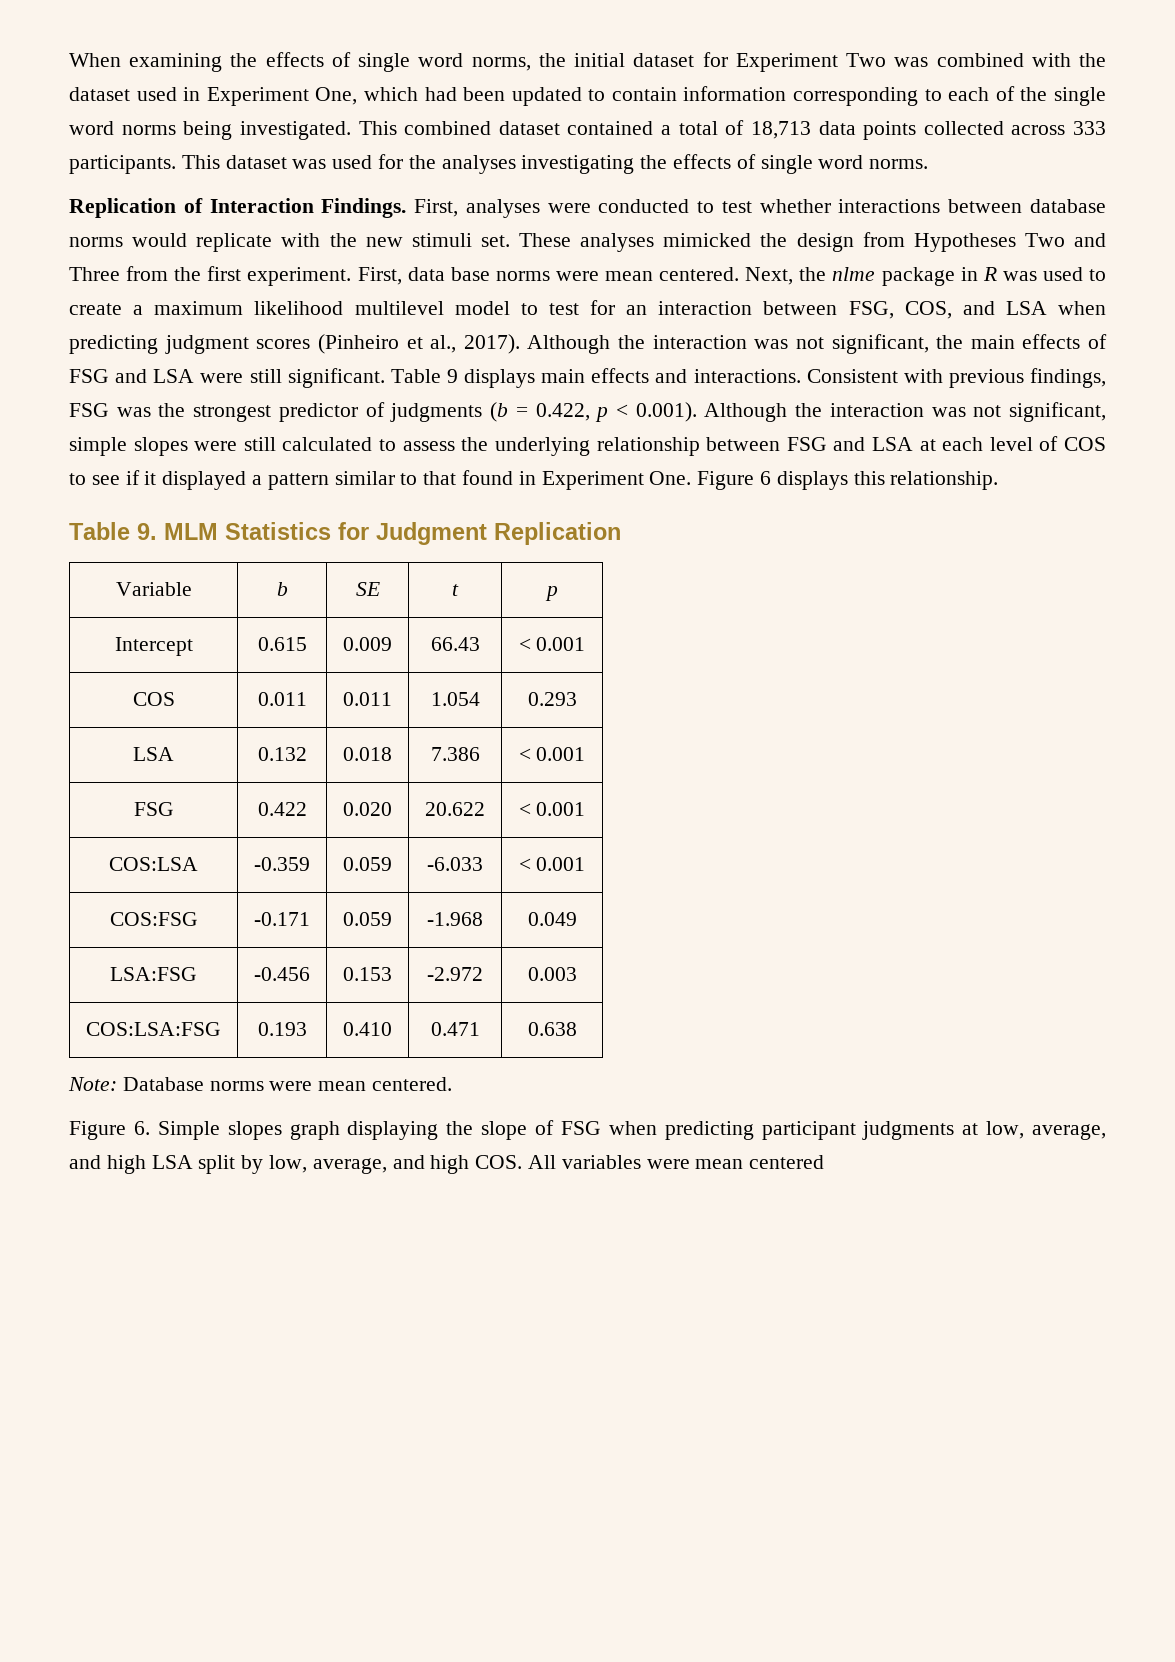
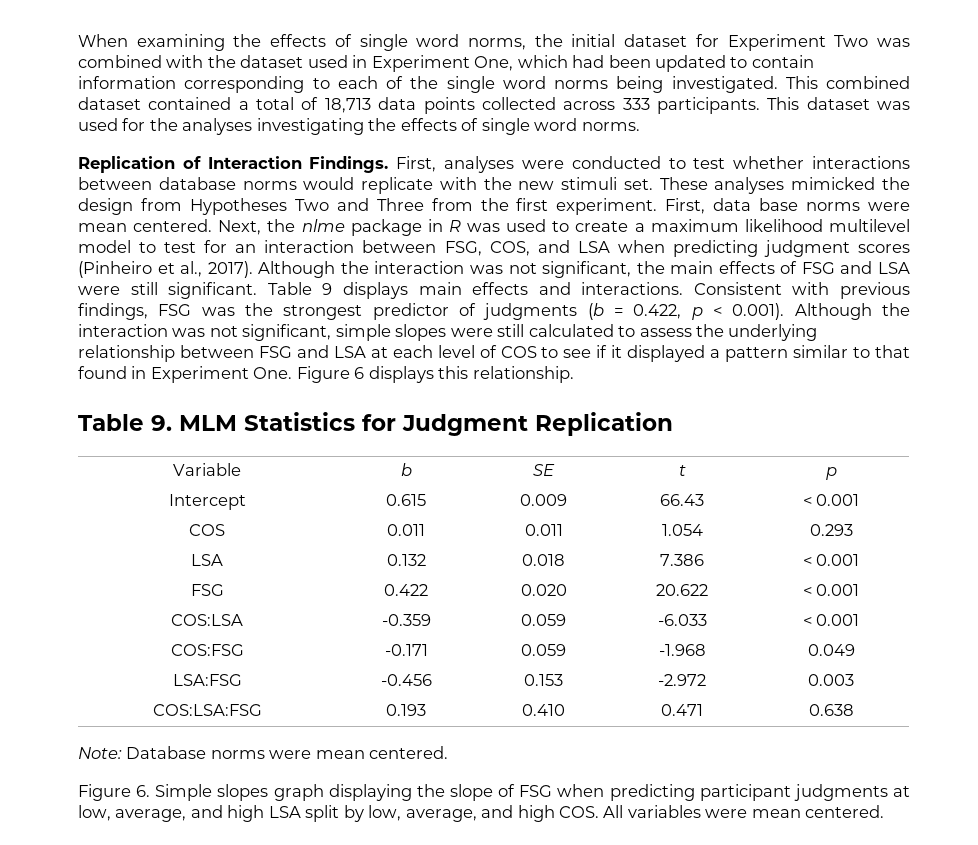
- Figure 6. Simple slopes graph displaying the slope of FSG when predicting participant judgments at low, average, and high LSA split by low, average, and high COS. All variables were mean centered
+ Figure 6. Simple slopes graph displaying the slope of FSG when predicting participant judgments at low, average, and high LSA split by low, average, and high COS. All variables were mean centered.

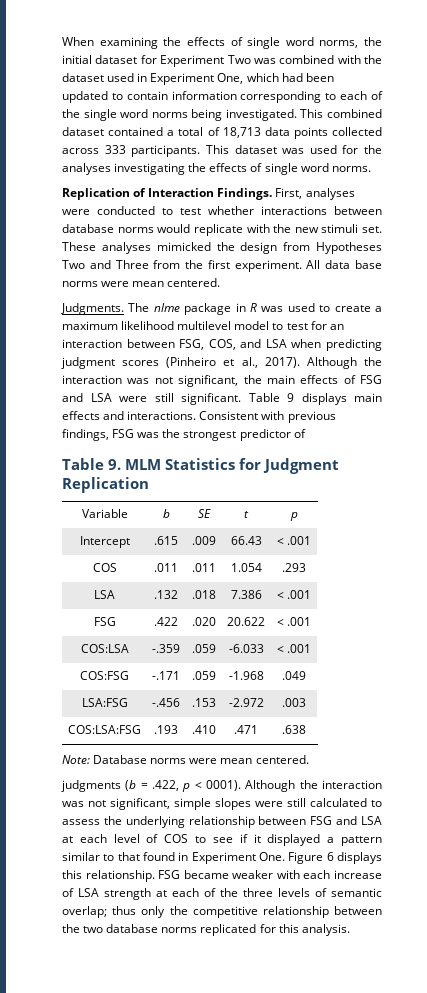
- First, data base norms were mean centered. Next, the nlme package in R was used to create a maximum likelihood multilevel model to test for an interaction between FSG, COS, and LSA when predicting judgment scores (Pinheiro et al., 2017).
+ All data base norms were mean centered.
+ Judgments. The nlme package in R was used to create a maximum likelihood multilevel model to test for an interaction between FSG, COS, and LSA when predicting judgment scores (Pinheiro et al., 2017).
- Consistent with previous findings, FSG was the strongest predictor of judgments (b = 0.422, p < 0.001). Although the interaction was not significant, simple slopes were still calculated to assess the underlying relationship between FSG and LSA at each level of COS to see if it displayed a pattern similar to that found in Experiment One. Figure 6 displays this relationship.
+ Consistent with previous findings, FSG was the strongest predictor of
  Table 9. MLM Statistics for Judgment Replication
  Variable | b | SE | t | p
- Intercept | 0.615 | 0.009 | 66.43 | < 0.001
- COS | 0.011 | 0.011 | 1.054 | 0.293
- LSA | 0.132 | 0.018 | 7.386 | < 0.001
- FSG | 0.422 | 0.020 | 20.622 | < 0.001
- COS:LSA | -0.359 | 0.059 | -6.033 | < 0.001
- COS:FSG | -0.171 | 0.059 | -1.968 | 0.049
- LSA:FSG | -0.456 | 0.153 | -2.972 | 0.003
- COS:LSA:FSG | 0.193 | 0.410 | 0.471 | 0.638
+ Intercept | .615 | .009 | 66.43 | < .001
+ COS | .011 | .011 | 1.054 | .293
+ LSA | .132 | .018 | 7.386 | < .001
+ FSG | .422 | .020 | 20.622 | < .001
+ COS:LSA | -.359 | .059 | -6.033 | < .001
+ COS:FSG | -.171 | .059 | -1.968 | .049
+ LSA:FSG | -.456 | .153 | -2.972 | .003
+ COS:LSA:FSG | .193 | .410 | .471 | .638
  Note: Database norms were mean centered.
- Figure 6. Simple slopes graph displaying the slope of FSG when predicting participant judgments at low, average, and high LSA split by low, average, and high COS. All variables were mean centered.
+ judgments (b = .422, p < 0001). Although the interaction was not significant, simple slopes were still calculated to assess the underlying relationship between FSG and LSA at each level of COS to see if it displayed a pattern similar to that found in Experiment One. Figure 6 displays this relationship. FSG became weaker with each increase of LSA strength at each of the three levels of semantic overlap; thus only the competitive relationship between the two database norms replicated for this analysis.

